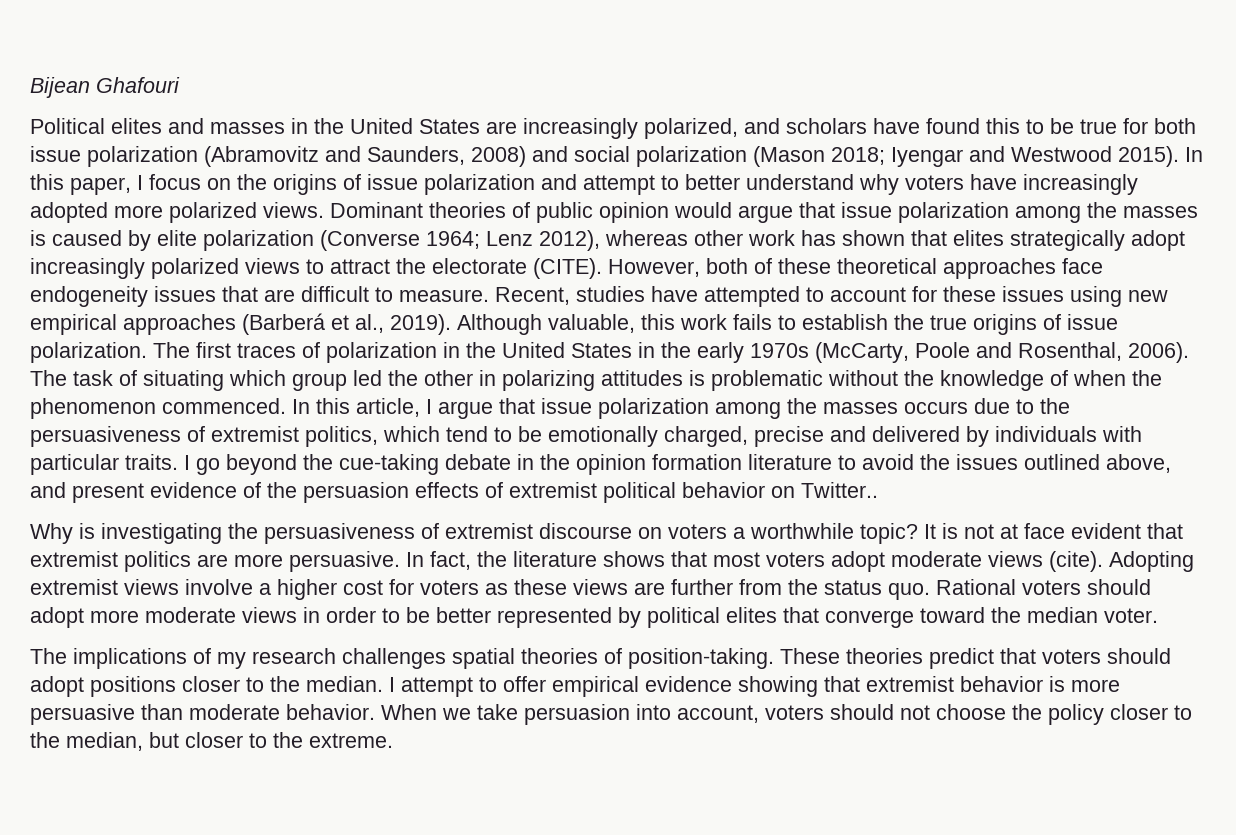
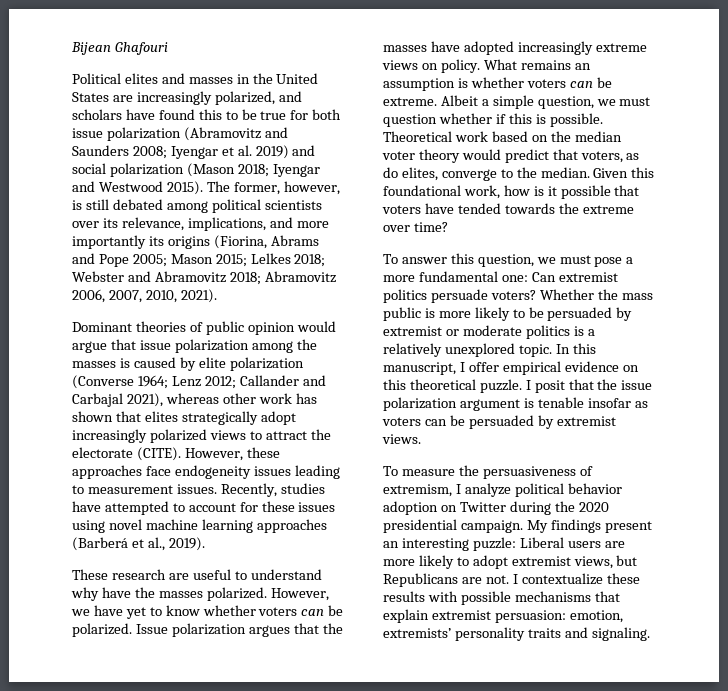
- Political elites and masses in the United States are increasingly polarized, and scholars have found this to be true for both issue polarization (Abramovitz and Saunders, 2008) and social polarization (Mason 2018; Iyengar and Westwood 2015).
+ Political elites and masses in the United States are increasingly polarized, and scholars have found this to be true for both issue polarization (Abramovitz and Saunders 2008; Iyengar et al. 2019) and social polarization (Mason 2018; Iyengar and Westwood 2015).
- In this paper, I focus on the origins of issue polarization and attempt to better understand why voters have increasingly adopted more polarized views. Dominant theories of public opinion would argue that issue polarization among the masses is caused by elite polarization (Converse 1964; Lenz 2012), whereas other work has shown that elites strategically adopt increasingly polarized views to attract the electorate (CITE).
+ The former, however, is still debated among political scientists over its relevance, implications, and more importantly its origins (Fiorina, Abrams and Pope 2005; Mason 2015; Lelkes 2018; Webster and Abramovitz 2018; Abramovitz 2006, 2007, 2010, 2021).
+ Dominant theories of public opinion would argue that issue polarization among the masses is caused by elite polarization (Converse 1964; Lenz 2012; Callander and Carbajal 2021), whereas other work has shown that elites strategically adopt increasingly polarized views to attract the electorate (CITE).
- However, both of these theoretical approaches face endogeneity issues that are difficult to measure. Recent, studies have attempted to account for these issues using new empirical approaches (Barberá et al., 2019). Although valuable, this work fails to establish the true origins of issue polarization. The first traces of polarization in the United States in the early 1970s (McCarty, Poole and Rosenthal, 2006). The task of situating which group led the other in polarizing attitudes is problematic without the knowledge of when the phenomenon commenced. In this article, I argue that issue polarization among the masses occurs due to the persuasiveness of extremist politics, which tend to be emotionally charged, precise and delivered by individuals with particular traits. I go beyond the cue-taking debate in the opinion formation literature to avoid the issues outlined above, and present evidence of the persuasion effects of extremist political behavior on Twitter..
- Why is investigating the persuasiveness of extremist discourse on voters a worthwhile topic? It is not at face evident that extremist politics are more persuasive. In fact, the literature shows that most voters adopt moderate views (cite). Adopting extremist views involve a higher cost for voters as these views are further from the status quo. Rational voters should adopt more moderate views in order to be better represented by political elites that converge toward the median voter.
- The implications of my research challenges spatial theories of position-taking. These theories predict that voters should adopt positions closer to the median. I attempt to offer empirical evidence showing that extremist behavior is more persuasive than moderate behavior. When we take persuasion into account, voters should not choose the policy closer to the median, but closer to the extreme.
+ However, these approaches face endogeneity issues leading to measurement issues. Recently, studies have attempted to account for these issues using novel machine learning approaches (Barberá et al., 2019).
+ These research are useful to understand why have the masses polarized. However, we have yet to know whether voters can be polarized. Issue polarization argues that the masses have adopted increasingly extreme views on policy. What remains an assumption is whether voters can be extreme. Albeit a simple question, we must question whether if this is possible. Theoretical work based on the median voter theory would predict that voters, as do elites, converge to the median. Given this foundational work, how is it possible that voters have tended towards the extreme over time?
+ To answer this question, we must pose a more fundamental one: Can extremist politics persuade voters? Whether the mass public is more likely to be persuaded by extremist or moderate politics is a relatively unexplored topic. In this manuscript, I offer empirical evidence on this theoretical puzzle. I posit that the issue polarization argument is tenable insofar as voters can be persuaded by extremist views.
+ To measure the persuasiveness of extremism, I analyze political behavior adoption on Twitter during the 2020 presidential campaign. My findings present an interesting puzzle: Liberal users are more likely to adopt extremist views, but Republicans are not. I contextualize these results with possible mechanisms that explain extremist persuasion: emotion, extremists’ personality traits and signaling.

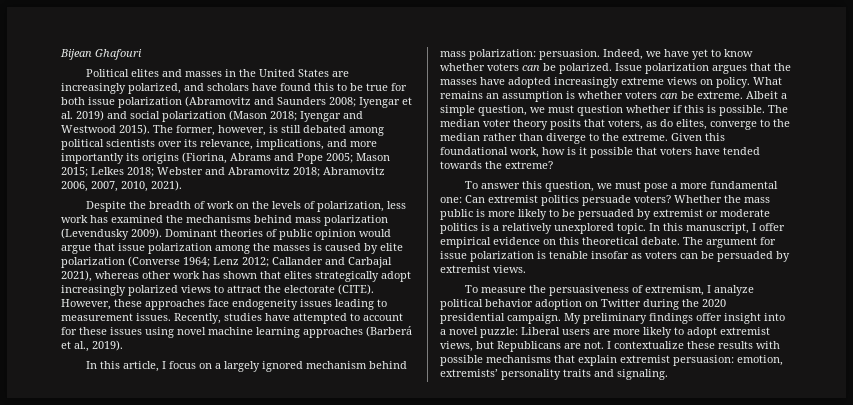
+ Despite the breadth of work on the levels of polarization, less work has examined the mechanisms behind mass polarization (Levendusky 2009).
- These research are useful to understand why have the masses polarized. However, we have yet to know whether voters can be polarized.
+ In this article, I focus on a largely ignored mechanism behind mass polarization: persuasion. Indeed, we have yet to know whether voters can be polarized.
- Theoretical work based on the median voter theory would predict that voters, as do elites, converge to the median.
+ The median voter theory posits that voters, as do elites, converge to the median rather than diverge to the extreme.
- Given this foundational work, how is it possible that voters have tended towards the extreme over time?
+ Given this foundational work, how is it possible that voters have tended towards the extreme?
- In this manuscript, I offer empirical evidence on this theoretical puzzle. I posit that the issue polarization argument is tenable insofar as voters can be persuaded by extremist views.
+ In this manuscript, I offer empirical evidence on this theoretical debate. The argument for issue polarization is tenable insofar as voters can be persuaded by extremist views.
- My findings present an interesting puzzle: Liberal users are more likely to adopt extremist views, but Republicans are not.
+ My preliminary findings offer insight into a novel puzzle: Liberal users are more likely to adopt extremist views, but Republicans are not.

